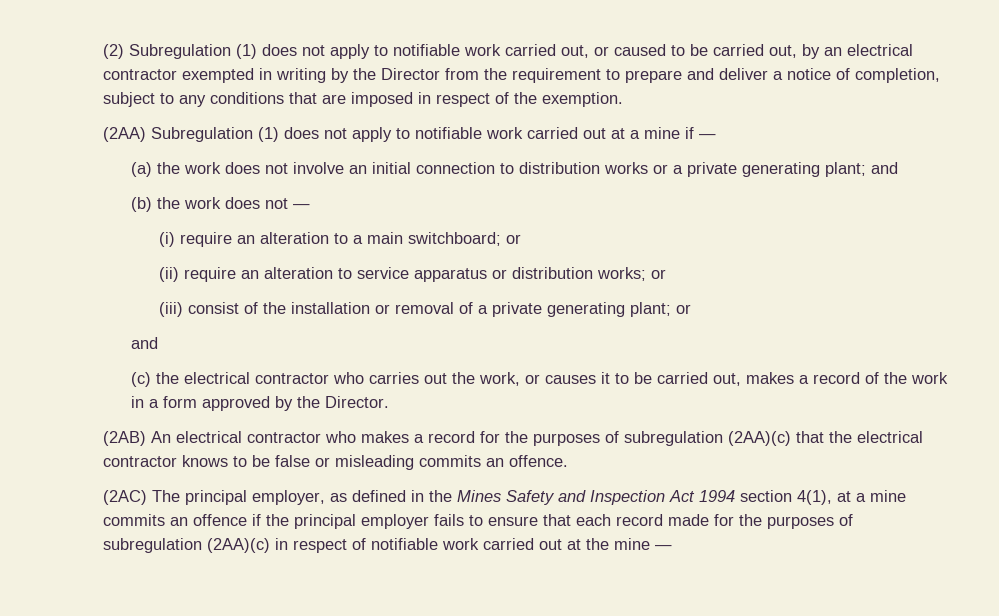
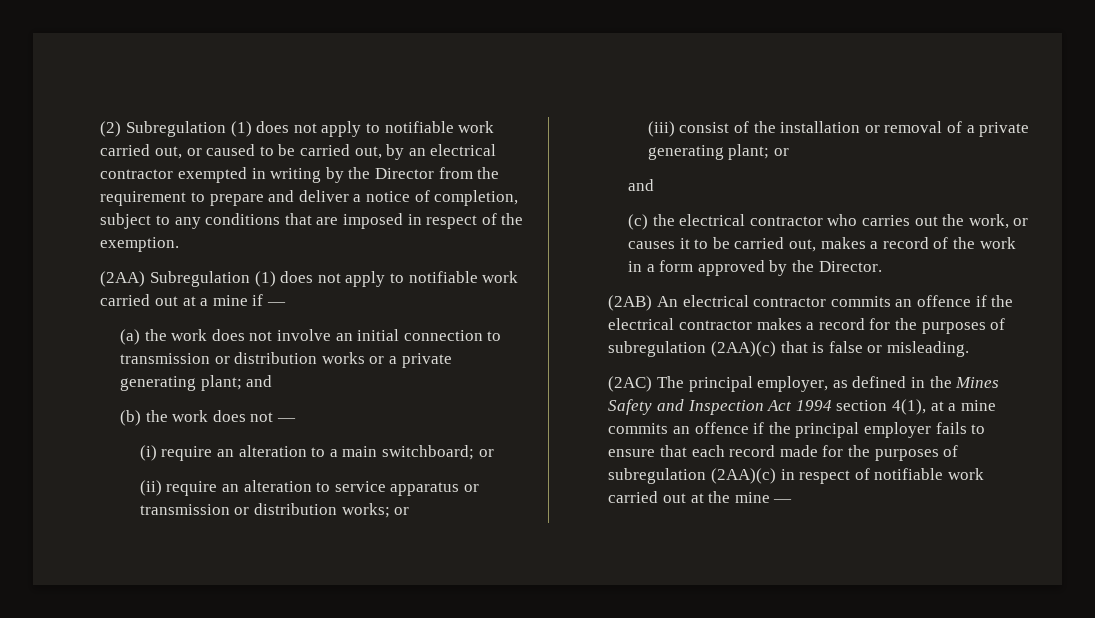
- (a) the work does not involve an initial connection to distribution works or a private generating plant; and
+ (a) the work does not involve an initial connection to transmission or distribution works or a private generating plant; and
- (ii) require an alteration to service apparatus or distribution works; or
+ (ii) require an alteration to service apparatus or transmission or distribution works; or
- (2AB) An electrical contractor who makes a record for the purposes of subregulation (2AA)(c) that the electrical contractor knows to be false or misleading commits an offence.
+ (2AB) An electrical contractor commits an offence if the electrical contractor makes a record for the purposes of subregulation (2AA)(c) that is false or misleading.

